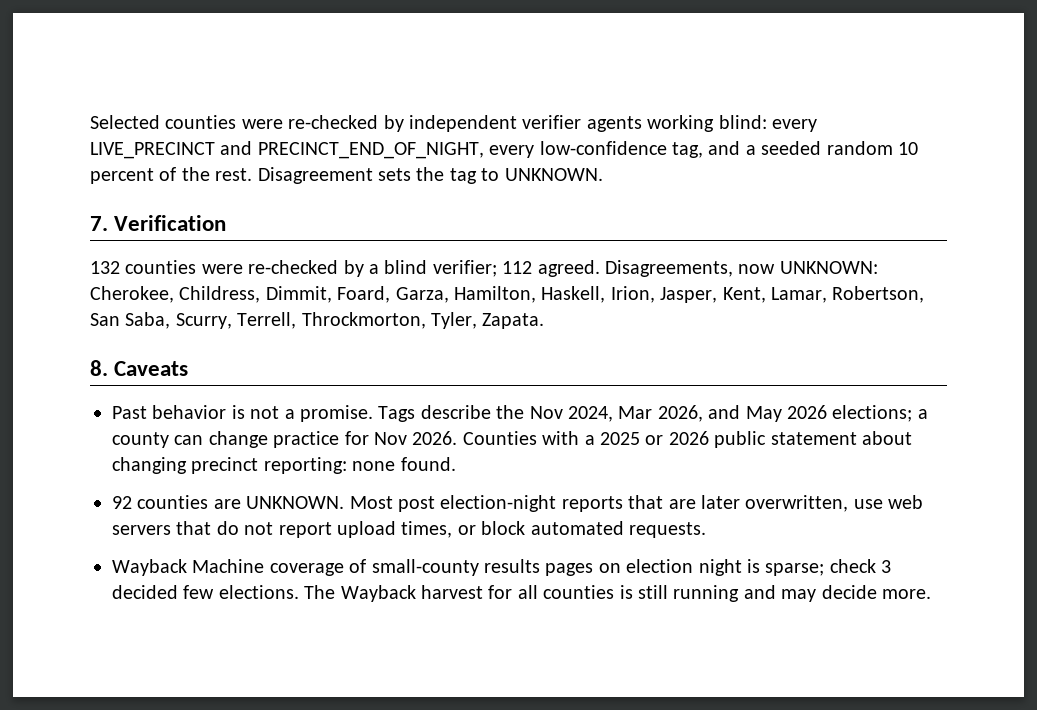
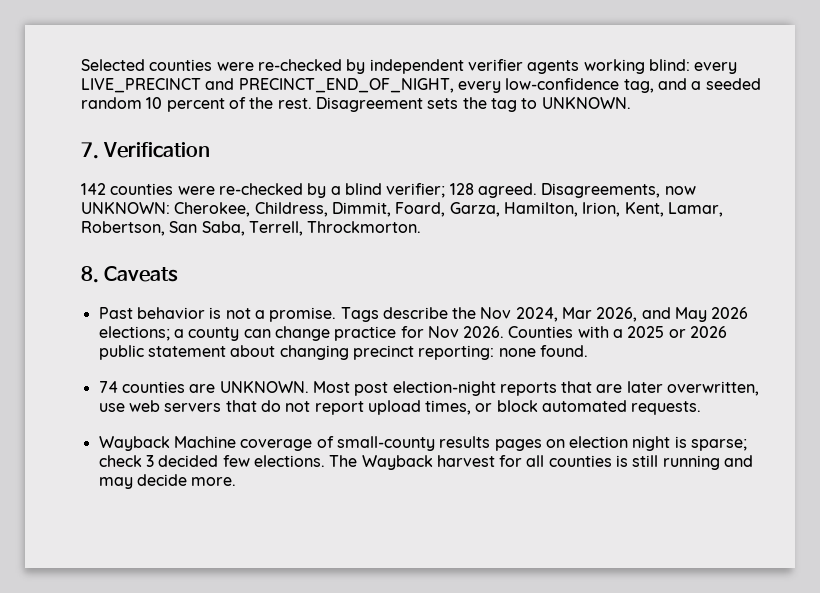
- 132 counties were re-checked by a blind verifier; 112 agreed.
+ 142 counties were re-checked by a blind verifier; 128 agreed.
- Disagreements, now UNKNOWN: Cherokee, Childress, Dimmit, Foard, Garza, Hamilton, Haskell, Irion, Jasper, Kent, Lamar, Robertson, San Saba, Scurry, Terrell, Throckmorton, Tyler, Zapata.
+ Disagreements, now UNKNOWN: Cherokee, Childress, Dimmit, Foard, Garza, Hamilton, Irion, Kent, Lamar, Robertson, San Saba, Terrell, Throckmorton.
- 92 counties are UNKNOWN.
+ 74 counties are UNKNOWN.

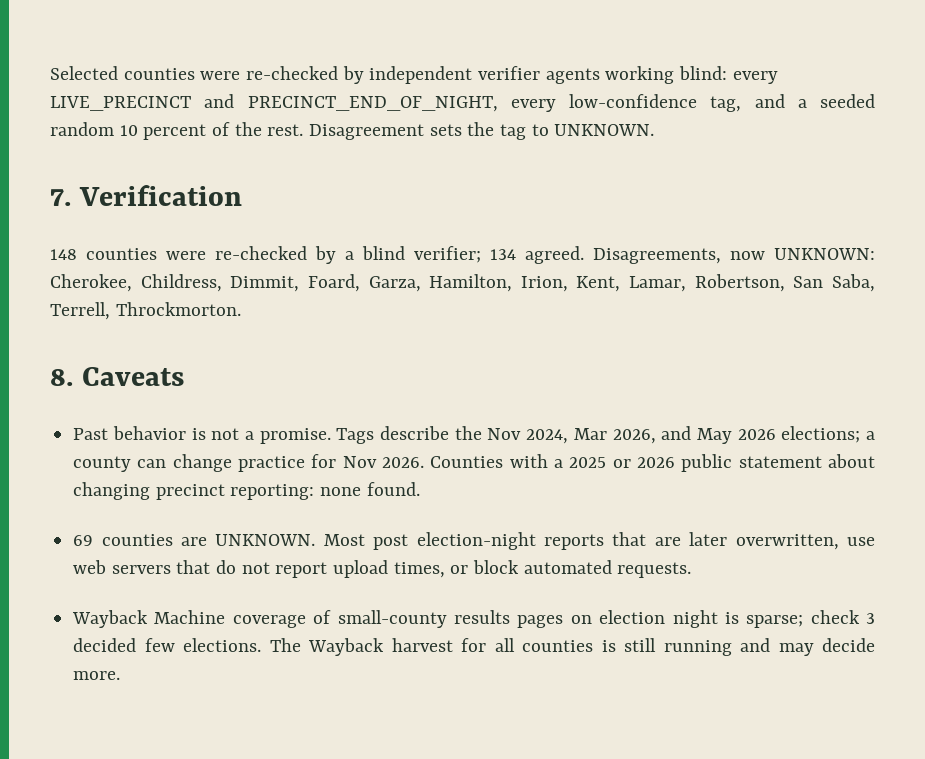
- 142 counties were re-checked by a blind verifier; 128 agreed.
+ 148 counties were re-checked by a blind verifier; 134 agreed.
- 74 counties are UNKNOWN.
+ 69 counties are UNKNOWN.

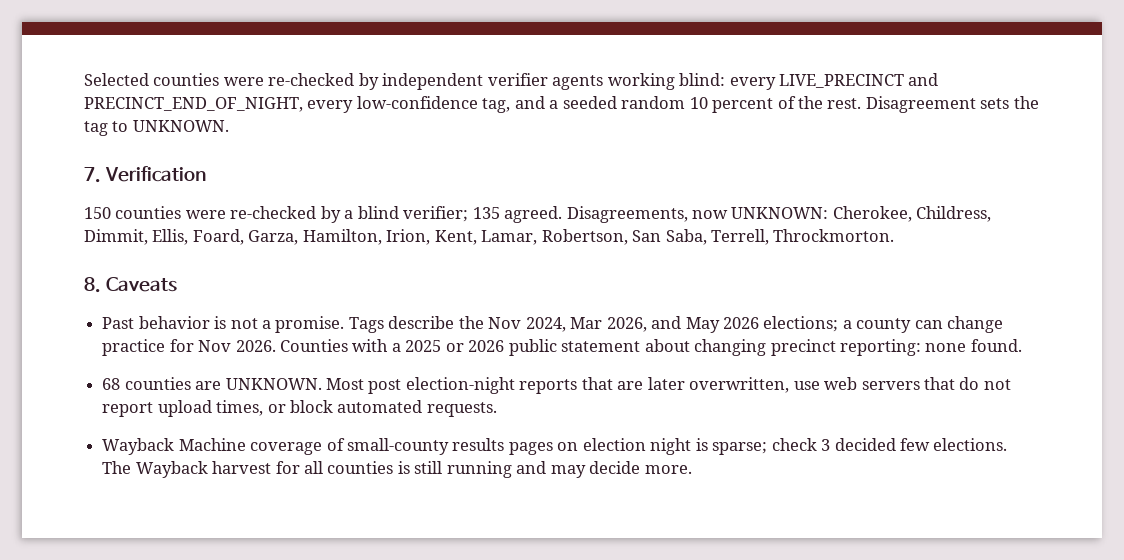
- 148 counties were re-checked by a blind verifier; 134 agreed.
+ 150 counties were re-checked by a blind verifier; 135 agreed.
- Disagreements, now UNKNOWN: Cherokee, Childress, Dimmit, Foard, Garza, Hamilton, Irion, Kent, Lamar, Robertson, San Saba, Terrell, Throckmorton.
+ Disagreements, now UNKNOWN: Cherokee, Childress, Dimmit, Ellis, Foard, Garza, Hamilton, Irion, Kent, Lamar, Robertson, San Saba, Terrell, Throckmorton.
- 69 counties are UNKNOWN.
+ 68 counties are UNKNOWN.

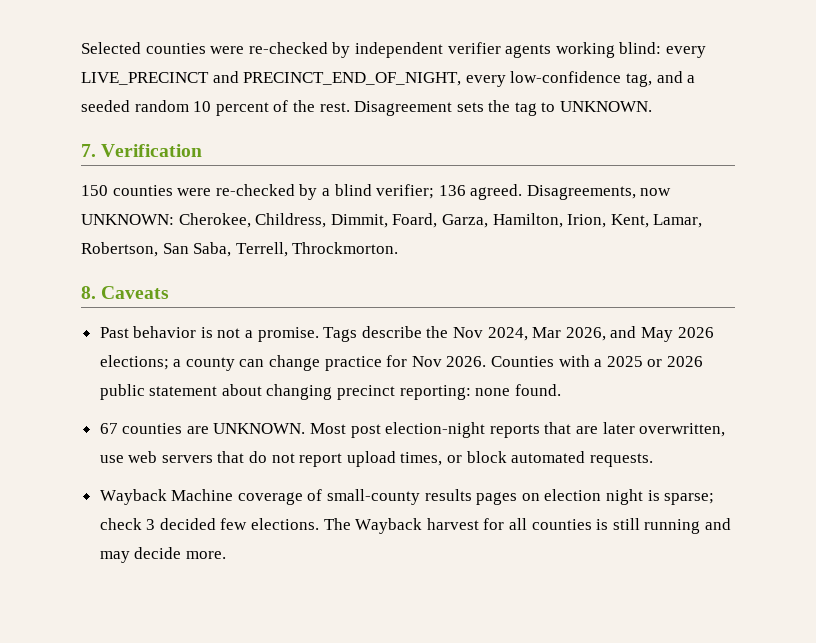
- 150 counties were re-checked by a blind verifier; 135 agreed.
+ 150 counties were re-checked by a blind verifier; 136 agreed.
- Disagreements, now UNKNOWN: Cherokee, Childress, Dimmit, Ellis, Foard, Garza, Hamilton, Irion, Kent, Lamar, Robertson, San Saba, Terrell, Throckmorton.
+ Disagreements, now UNKNOWN: Cherokee, Childress, Dimmit, Foard, Garza, Hamilton, Irion, Kent, Lamar, Robertson, San Saba, Terrell, Throckmorton.
- 68 counties are UNKNOWN.
+ 67 counties are UNKNOWN.

